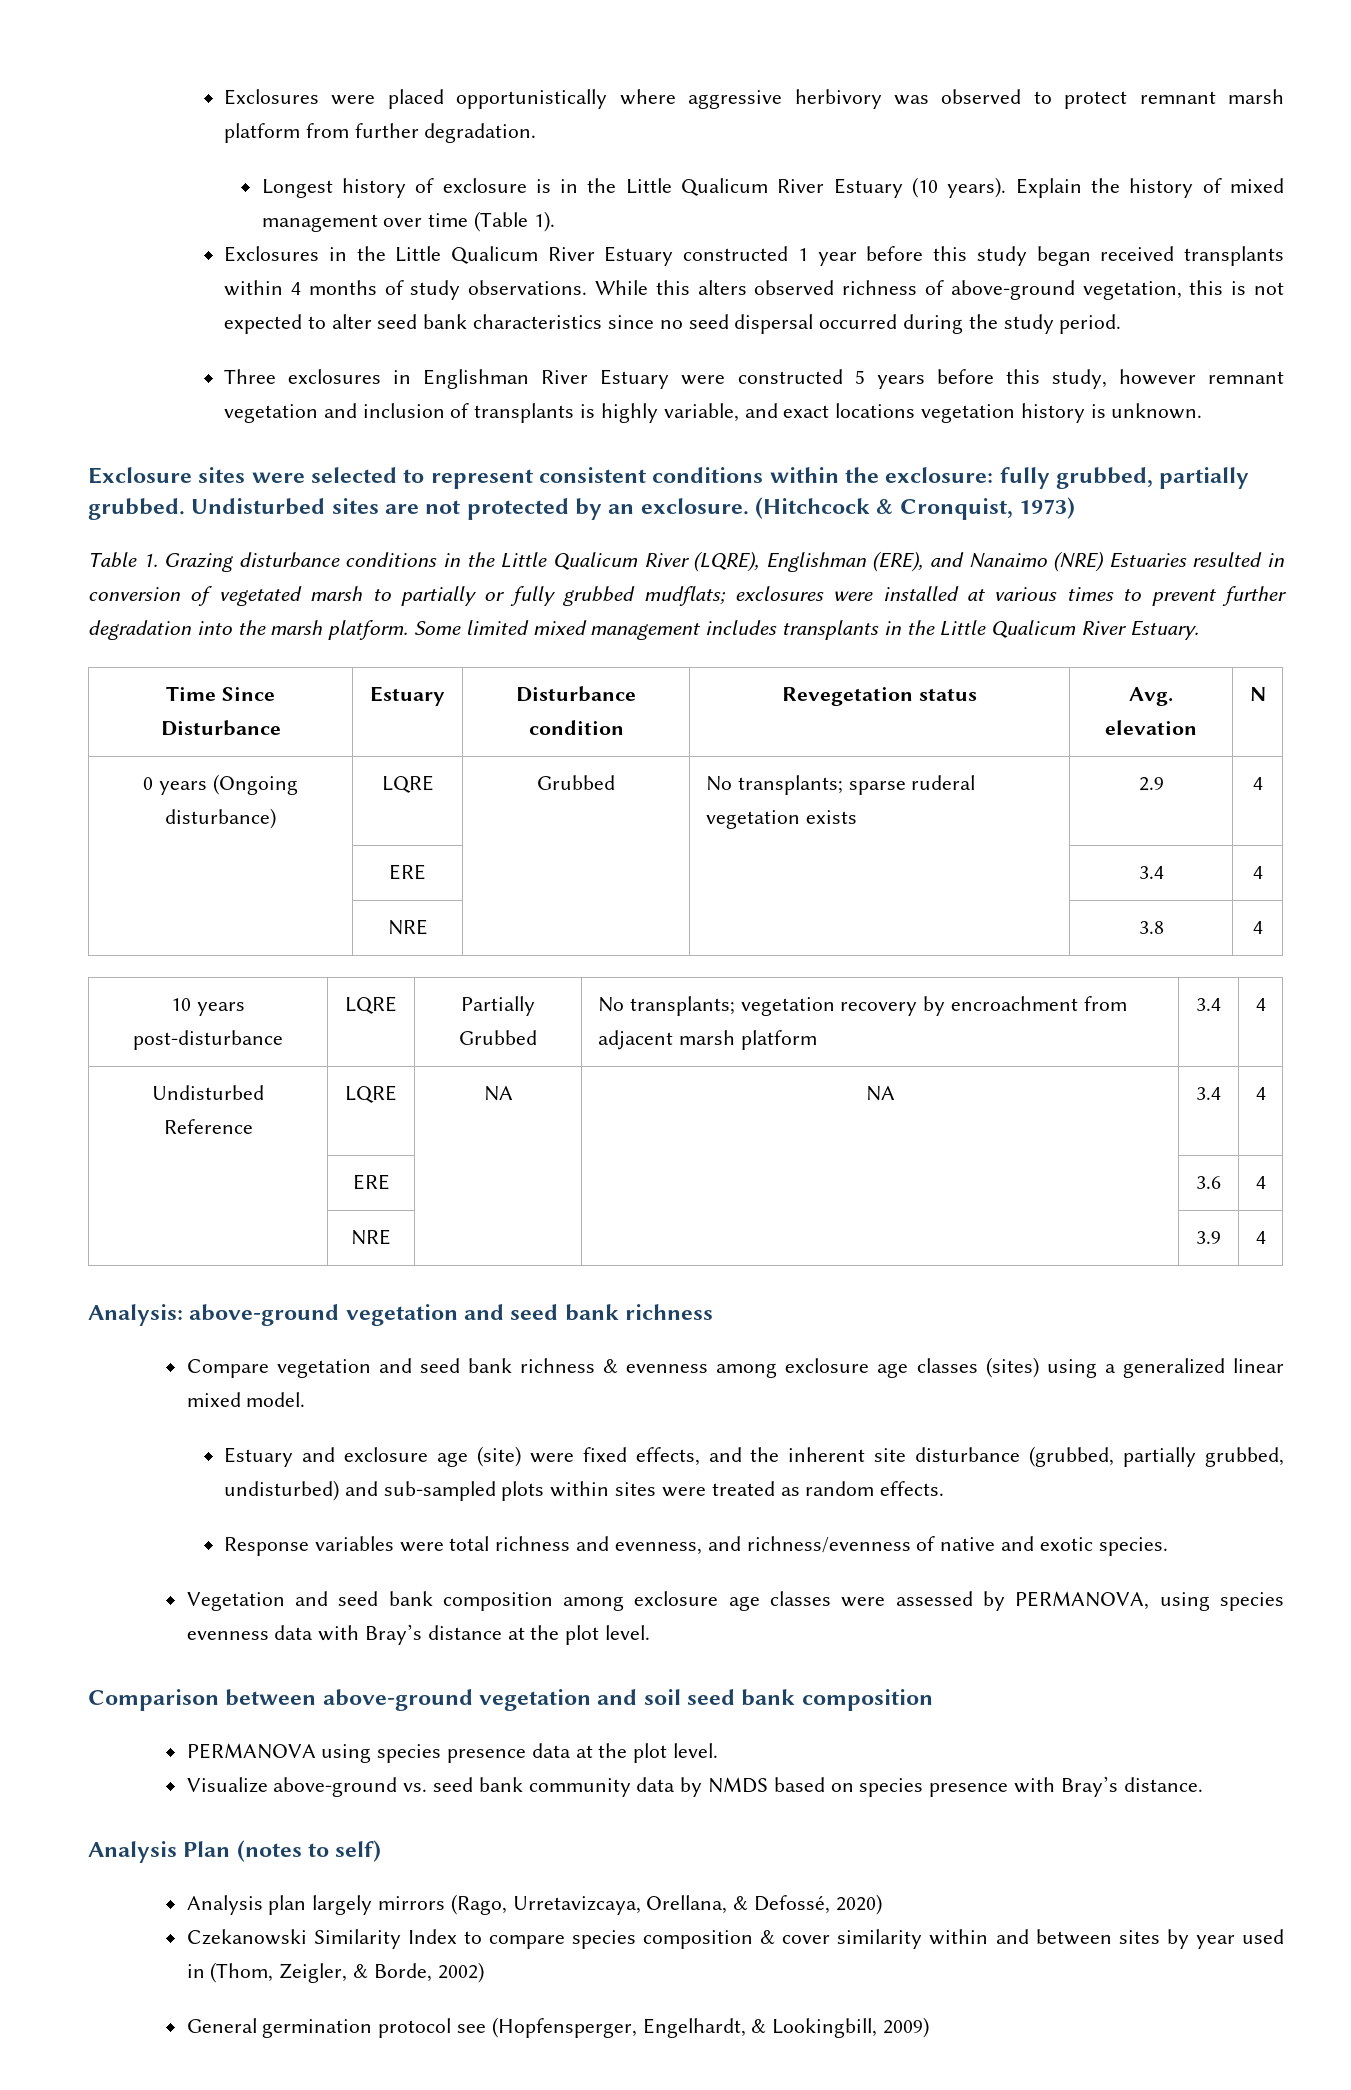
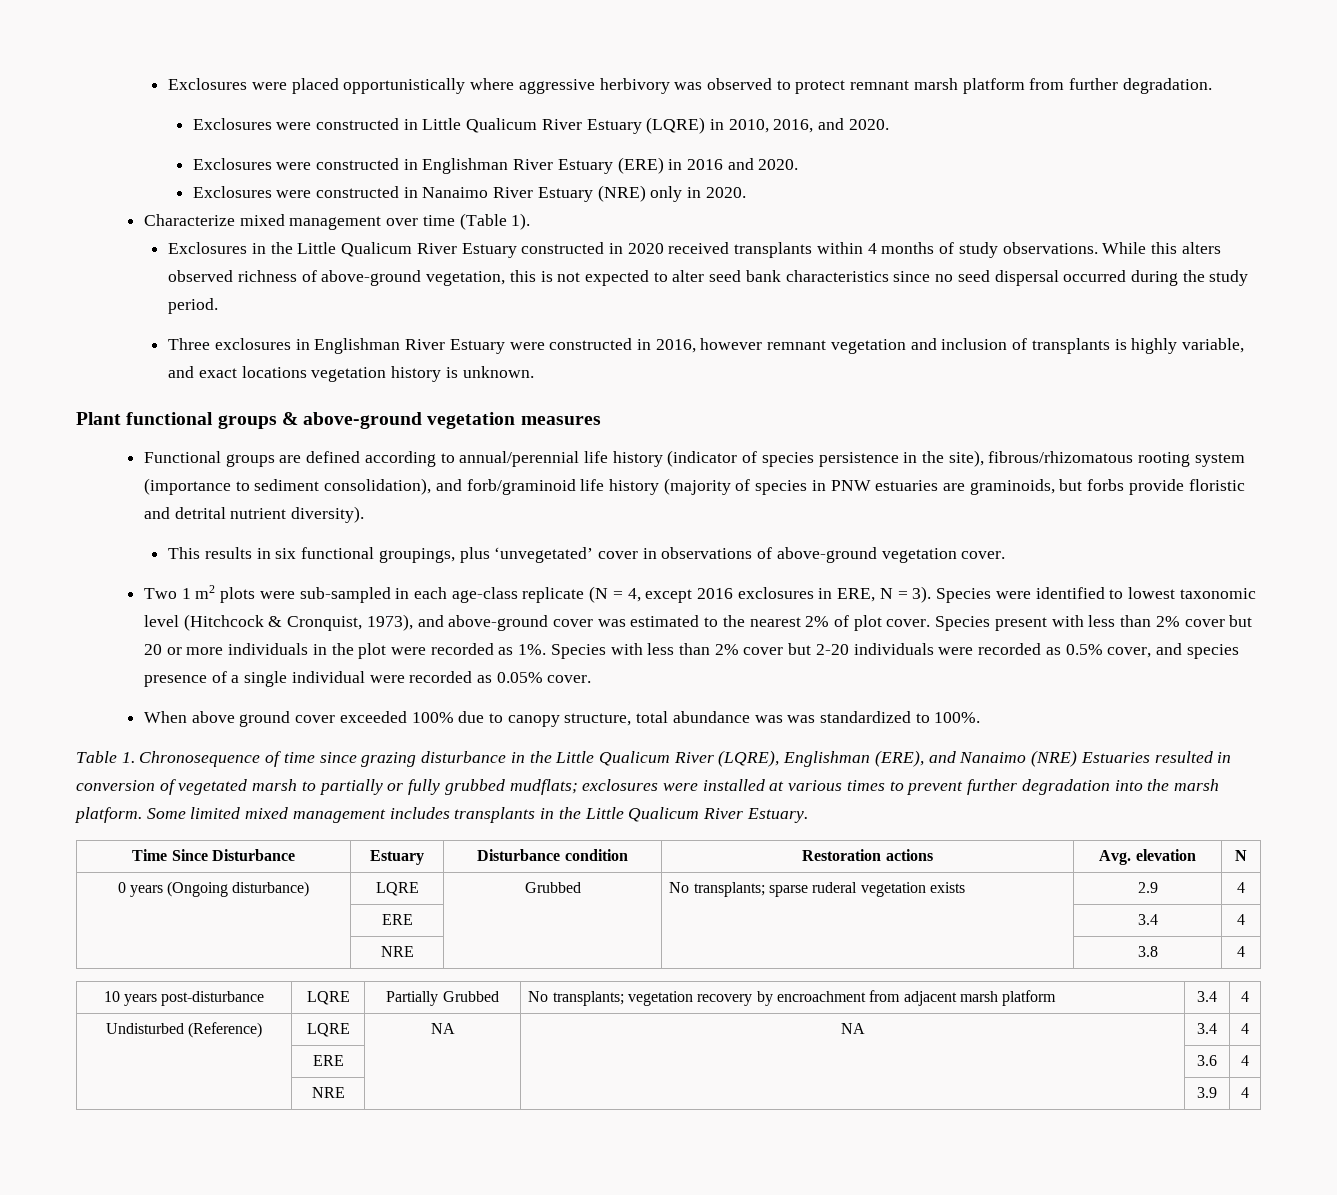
- Longest history of exclosure is in the Little Qualicum River Estuary (10 years). Explain the history of mixed management over time (Table 1).
+ Exclosures were constructed in Little Qualicum River Estuary (LQRE) in 2010, 2016, and 2020.
+ Exclosures were constructed in Englishman River Estuary (ERE) in 2016 and 2020.
+ Exclosures were constructed in Nanaimo River Estuary (NRE) only in 2020.
+ Characterize mixed management over time (Table 1).
- Exclosures in the Little Qualicum River Estuary constructed 1 year before this study began received transplants within 4 months of study observations.
+ Exclosures in the Little Qualicum River Estuary constructed in 2020 received transplants within 4 months of study observations.
- Three exclosures in Englishman River Estuary were constructed 5 years before this study, however remnant vegetation and inclusion of transplants is highly variable, and exact locations vegetation history is unknown.
+ Three exclosures in Englishman River Estuary were constructed in 2016, however remnant vegetation and inclusion of transplants is highly variable, and exact locations vegetation history is unknown.
- Exclosure sites were selected to represent consistent conditions within the exclosure: fully grubbed, partially grubbed. Undisturbed sites are not protected by an exclosure. (Hitchcock & Cronquist, 1973)
- Table 1. Grazing disturbance conditions in the Little Qualicum River (LQRE), Englishman (ERE), and Nanaimo (NRE) Estuaries resulted in conversion of vegetated marsh to partially or fully grubbed mudflats; exclosures were installed at various times to prevent further degradation into the marsh platform.
+ Plant functional groups & above-ground vegetation measures
+ Functional groups are defined according to annual/perennial life history (indicator of species persistence in the site), fibrous/rhizomatous rooting system (importance to sediment consolidation), and forb/graminoid life history (majority of species in PNW estuaries are graminoids, but forbs provide floristic and detrital nutrient diversity).
+ This results in six functional groupings, plus ‘unvegetated’ cover in observations of above-ground vegetation cover.
+ Two 1 m2 plots were sub-sampled in each age-class replicate (N = 4, except 2016 exclosures in ERE, N = 3). Species were identified to lowest taxonomic level (Hitchcock & Cronquist, 1973), and above-ground cover was estimated to the nearest 2% of plot cover. Species present with less than 2% cover but 20 or more individuals in the plot were recorded as 1%. Species with less than 2% cover but 2-20 individuals were recorded as 0.5% cover, and species presence of a single individual were recorded as 0.05% cover.
+ When above ground cover exceeded 100% due to canopy structure, total abundance was was standardized to 100%.
+ Table 1. Chronosequence of time since grazing disturbance in the Little Qualicum River (LQRE), Englishman (ERE), and Nanaimo (NRE) Estuaries resulted in conversion of vegetated marsh to partially or fully grubbed mudflats; exclosures were installed at various times to prevent further degradation into the marsh platform.
- Time Since Disturbance | Estuary | Disturbance condition | Revegetation status | Avg. elevation | N
+ Time Since Disturbance | Estuary | Disturbance condition | Restoration actions | Avg. elevation | N
- Undisturbed Reference | LQRE | NA | NA | 3.4 | 4
+ Undisturbed (Reference) | LQRE | NA | NA | 3.4 | 4
- Analysis: above-ground vegetation and seed bank richness
- Compare vegetation and seed bank richness & evenness among exclosure age classes (sites) using a generalized linear mixed model.
- Estuary and exclosure age (site) were fixed effects, and the inherent site disturbance (grubbed, partially grubbed, undisturbed) and sub-sampled plots within sites were treated as random effects.
- Response variables were total richness and evenness, and richness/evenness of native and exotic species.
- Vegetation and seed bank composition among exclosure age classes were assessed by PERMANOVA, using species evenness data with Bray’s distance at the plot level.
- Comparison between above-ground vegetation and soil seed bank composition
- PERMANOVA using species presence data at the plot level.
- Visualize above-ground vs. seed bank community data by NMDS based on species presence with Bray’s distance.
- Analysis Plan (notes to self)
- Analysis plan largely mirrors (Rago, Urretavizcaya, Orellana, & Defossé, 2020)
- Czekanowski Similarity Index to compare species composition & cover similarity within and between sites by year used in (Thom, Zeigler, & Borde, 2002)
- General germination protocol see (Hopfensperger, Engelhardt, & Lookingbill, 2009)

